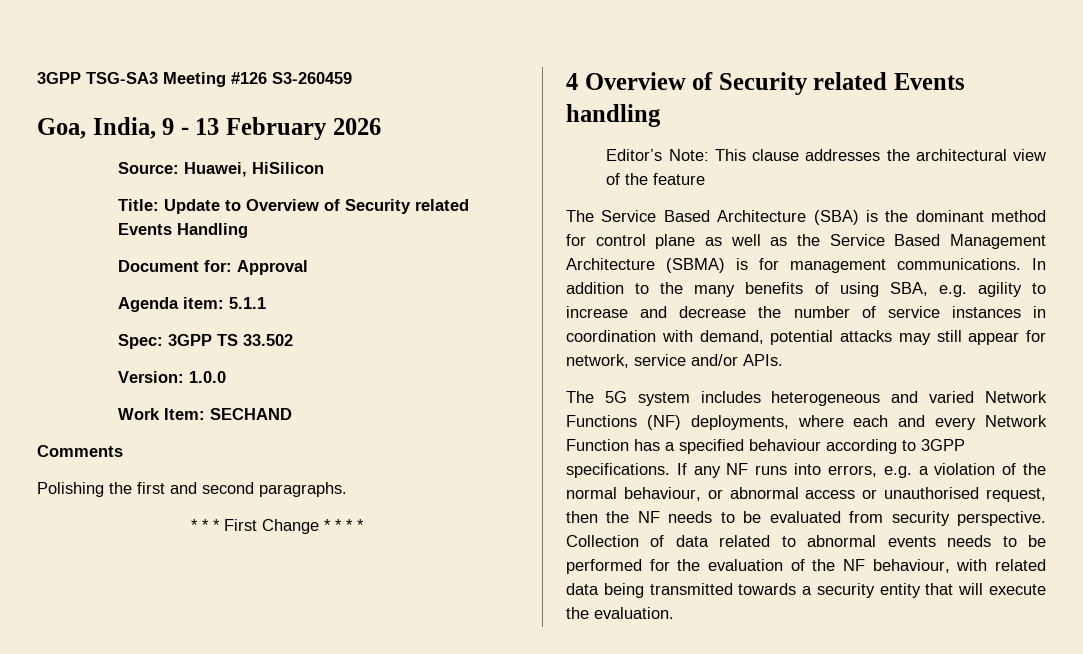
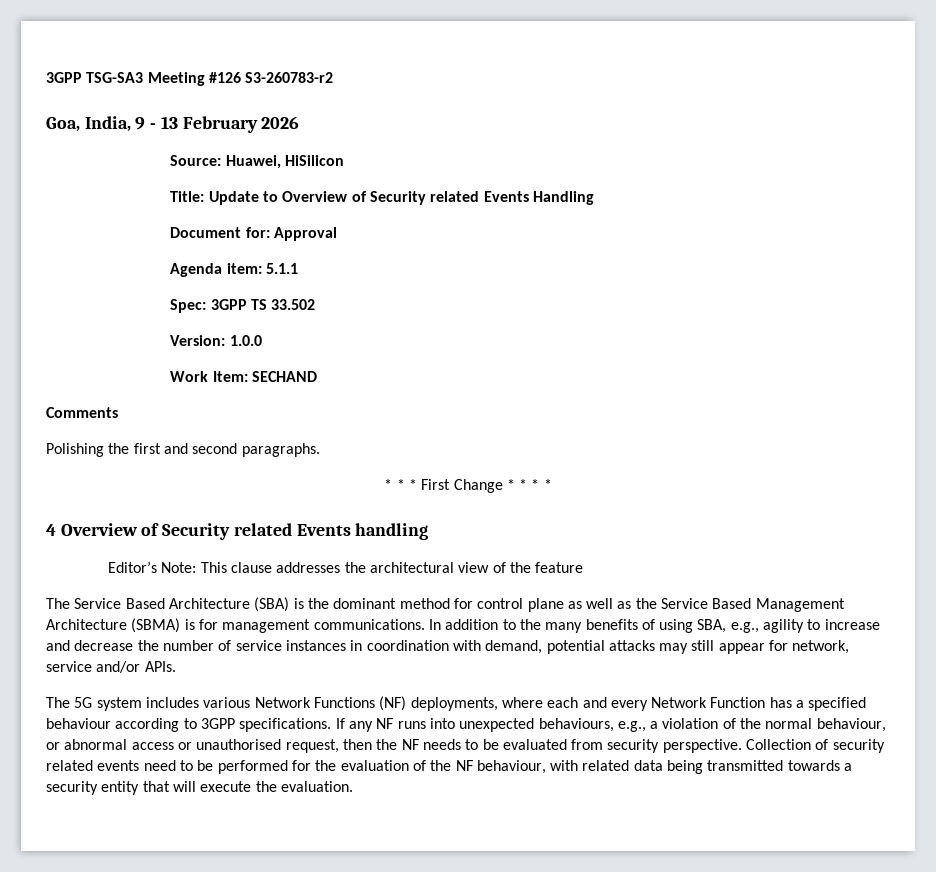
- 3GPP TSG-SA3 Meeting #126 S3-260459
+ 3GPP TSG-SA3 Meeting #126 S3-260783-r2
- In addition to the many benefits of using SBA, e.g. agility to increase and decrease the number of service instances in coordination with demand, potential attacks may still appear for network, service and/or APIs.
+ In addition to the many benefits of using SBA, e.g., agility to increase and decrease the number of service instances in coordination with demand, potential attacks may still appear for network, service and/or APIs.
- The 5G system includes heterogeneous and varied Network Functions (NF) deployments, where each and every Network Function has a specified behaviour according to 3GPP specifications.
+ The 5G system includes various Network Functions (NF) deployments, where each and every Network Function has a specified behaviour according to 3GPP specifications.
- If any NF runs into errors, e.g. a violation of the normal behaviour, or abnormal access or unauthorised request, then the NF needs to be evaluated from security perspective.
+ If any NF runs into unexpected behaviours, e.g., a violation of the normal behaviour, or abnormal access or unauthorised request, then the NF needs to be evaluated from security perspective.
- Collection of data related to abnormal events needs to be performed for the evaluation of the NF behaviour, with related data being transmitted towards a security entity that will execute the evaluation.
+ Collection of security related events need to be performed for the evaluation of the NF behaviour, with related data being transmitted towards a security entity that will execute the evaluation.

